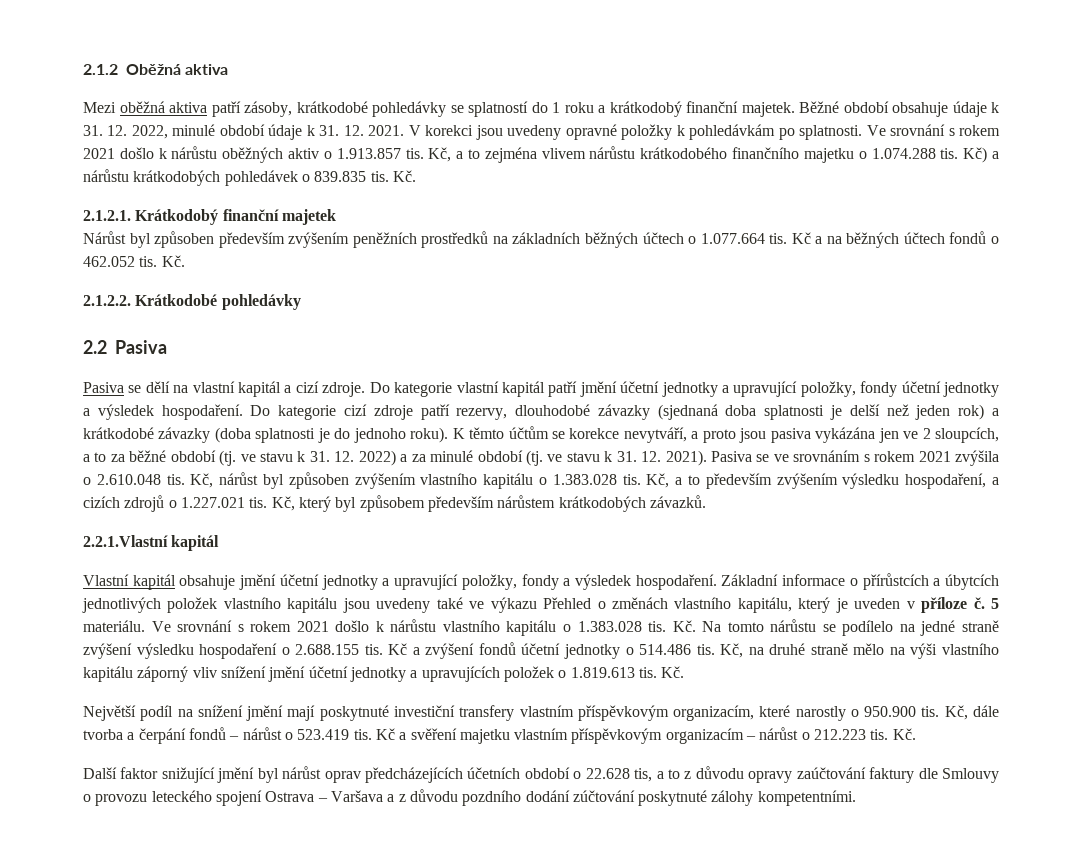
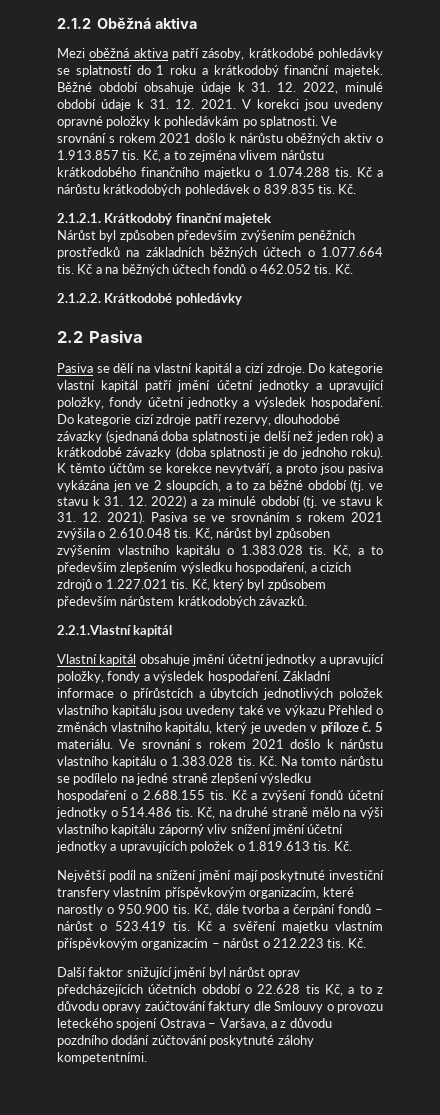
- Kč) a nárůstu krátkodobých pohledávek o 839.835 tis.
+ Kč a nárůstu krátkodobých pohledávek o 839.835 tis.
- Kč, a to především zvýšením výsledku hospodaření, a cizích zdrojů o 1.227.021 tis.
+ Kč, a to především zlepšením výsledku hospodaření, a cizích zdrojů o 1.227.021 tis.
- Kč. Na tomto nárůstu se podílelo na jedné straně zvýšení výsledku hospodaření o 2.688.155 tis.
+ Kč. Na tomto nárůstu se podílelo na jedné straně zlepšení výsledku hospodaření o 2.688.155 tis.
- Další faktor snižující jmění byl nárůst oprav předcházejících účetních období o 22.628 tis, a to z důvodu opravy zaúčtování faktury dle Smlouvy o provozu leteckého spojení Ostrava – Varšava a z důvodu pozdního dodání zúčtování poskytnuté zálohy kompetentními.
+ Další faktor snižující jmění byl nárůst oprav předcházejících účetních období o 22.628 tis Kč, a to z důvodu opravy zaúčtování faktury dle Smlouvy o provozu leteckého spojení Ostrava – Varšava, a z důvodu pozdního dodání zúčtování poskytnuté zálohy kompetentními.

